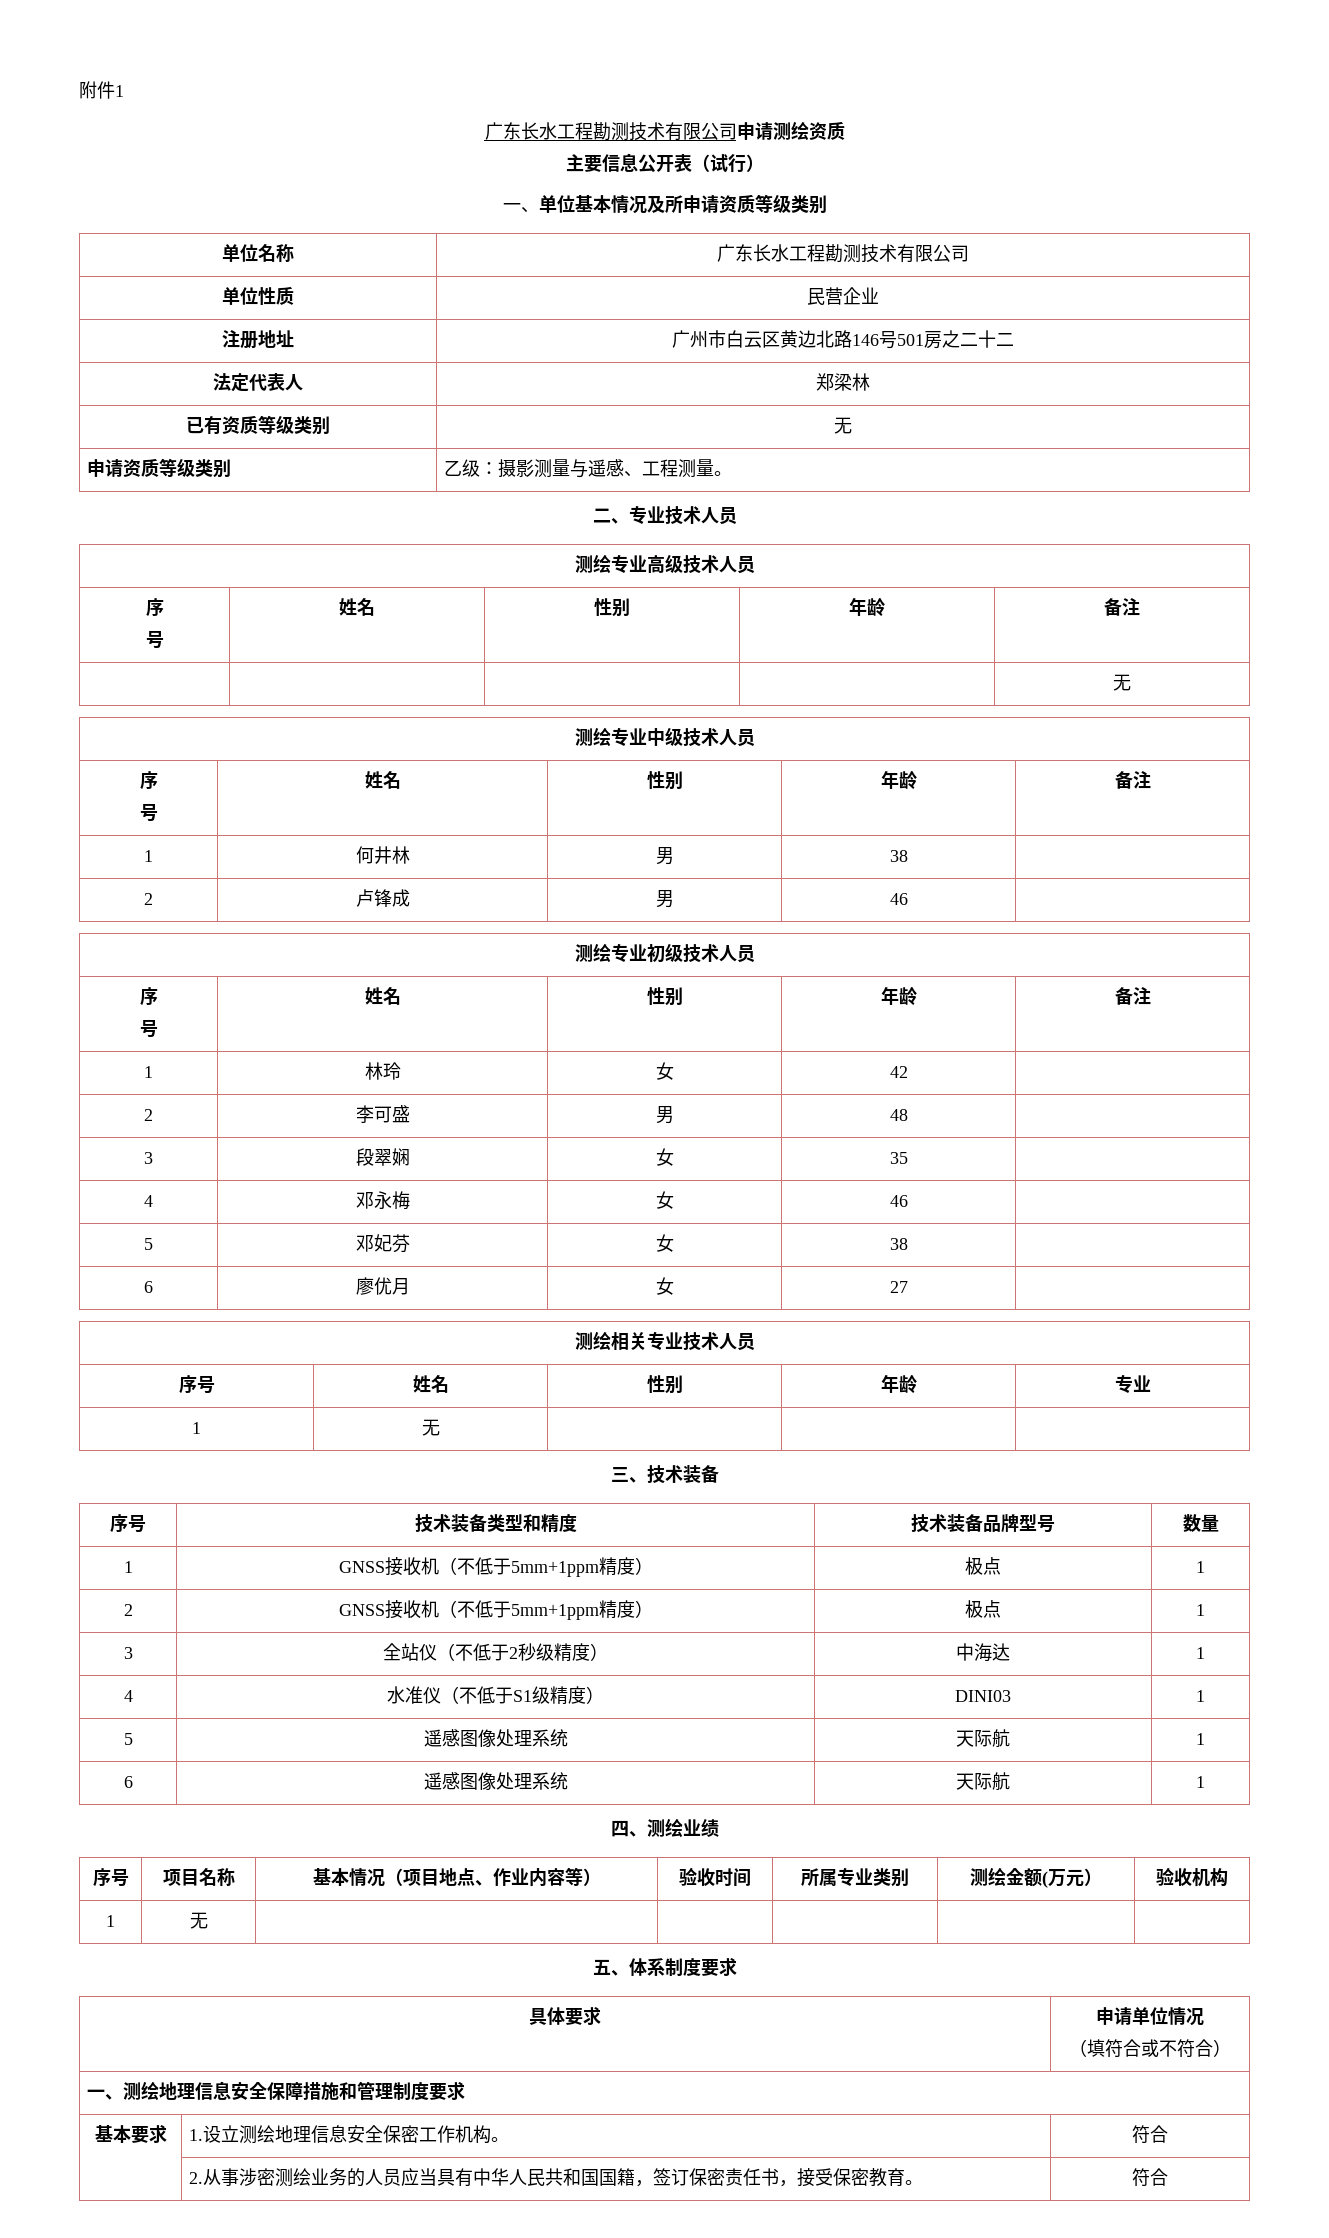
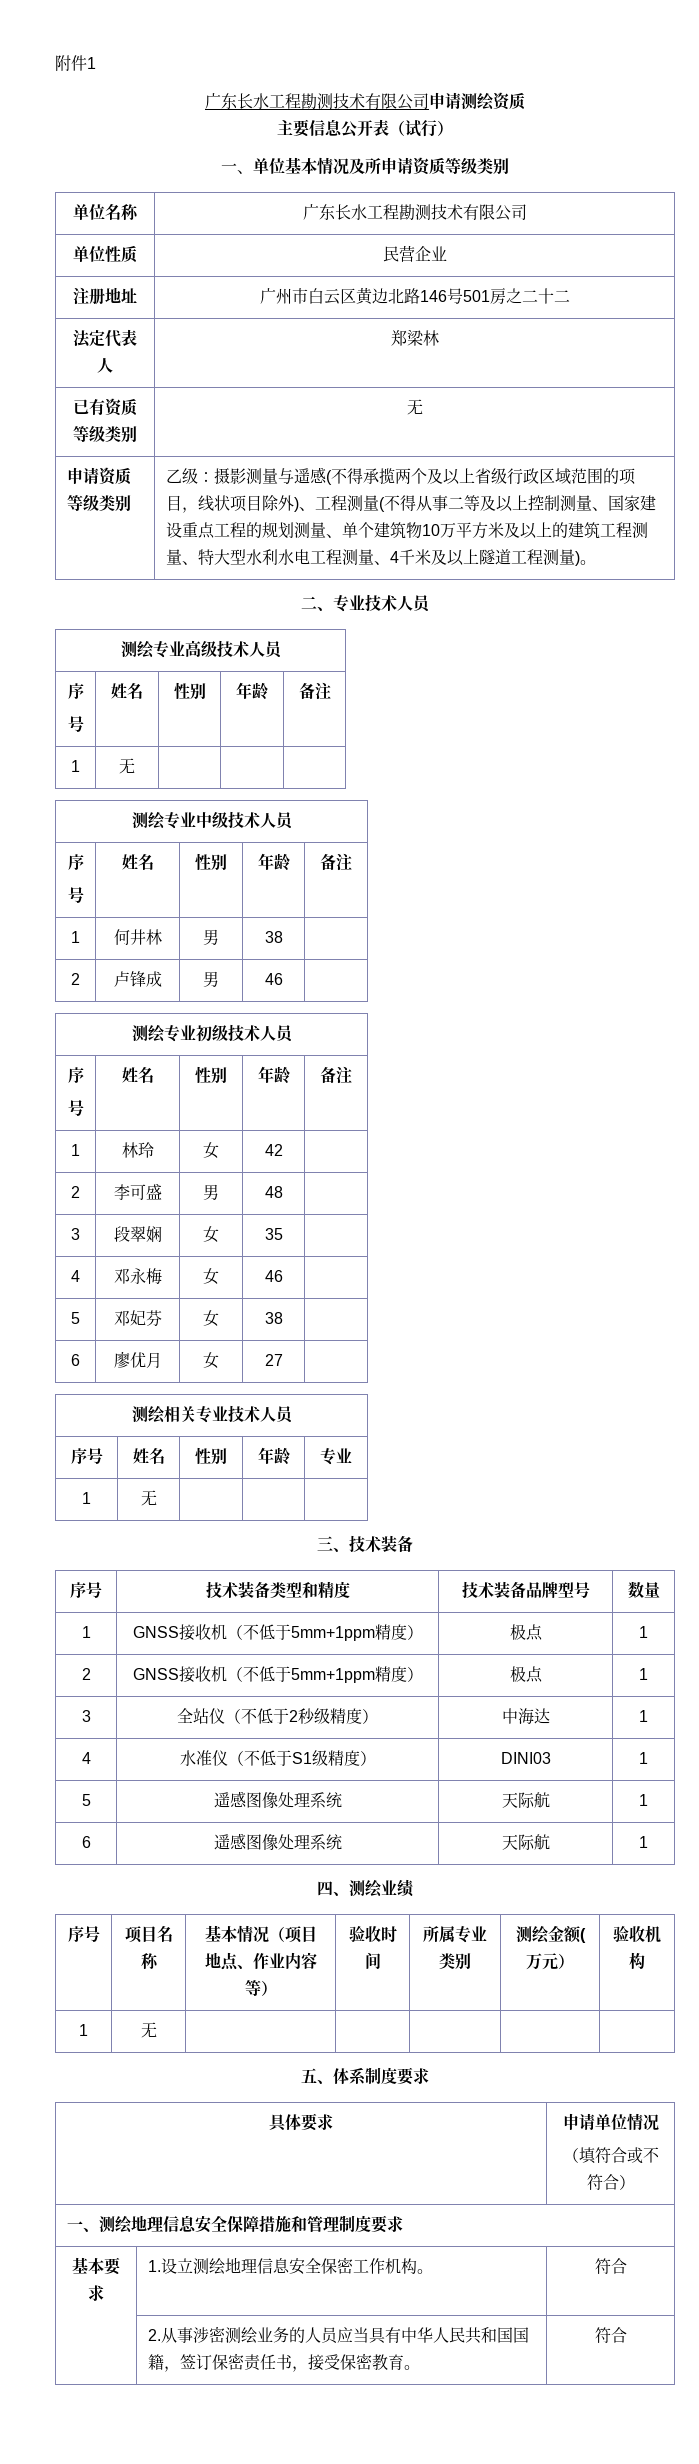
- 乙级：摄影测量与遥感、工程测量。
+ 乙级：摄影测量与遥感(不得承揽两个及以上省级行政区域范围的项目，线状项目除外)、工程测量(不得从事二等及以上控制测量、国家建设重点工程的规划测量、单个建筑物10万平方米及以上的建筑工程测量、特大型水利水电工程测量、4千米及以上隧道工程测量)。
  测绘专业高级技术人员
  序
  号 | 姓名 | 性别 | 年龄 | 备注
- | | | | 无
+ 1 | 无 | | |

